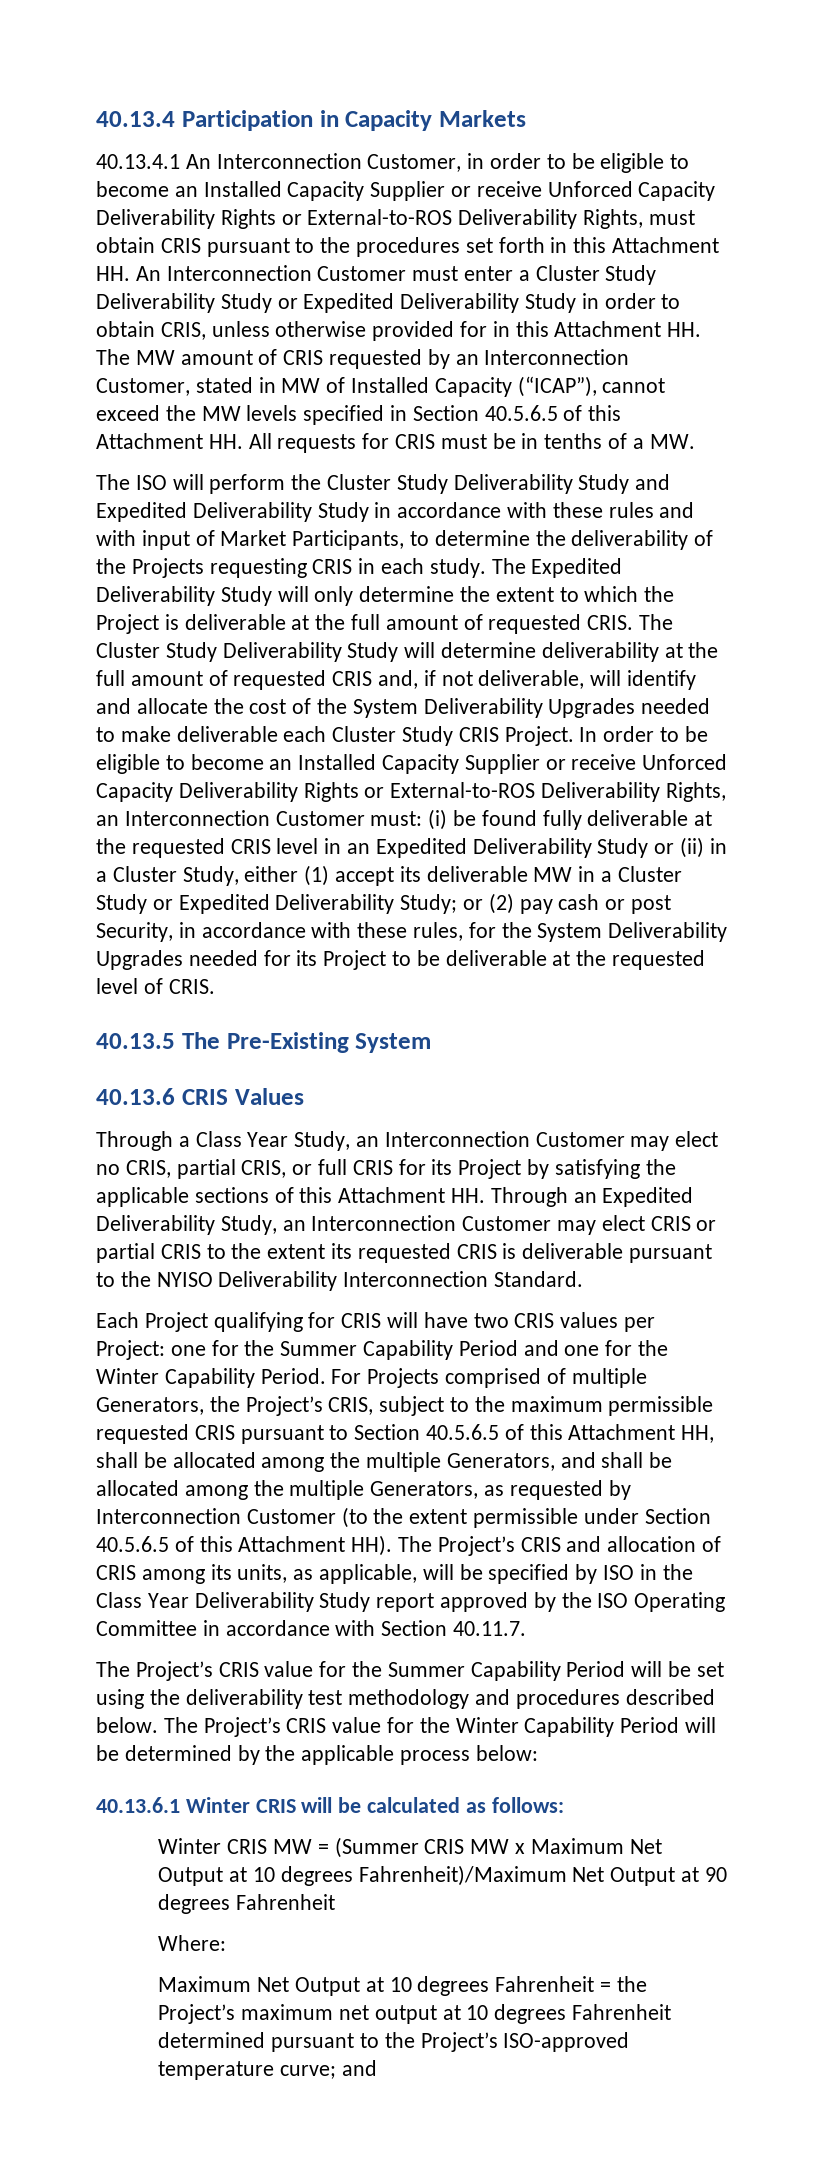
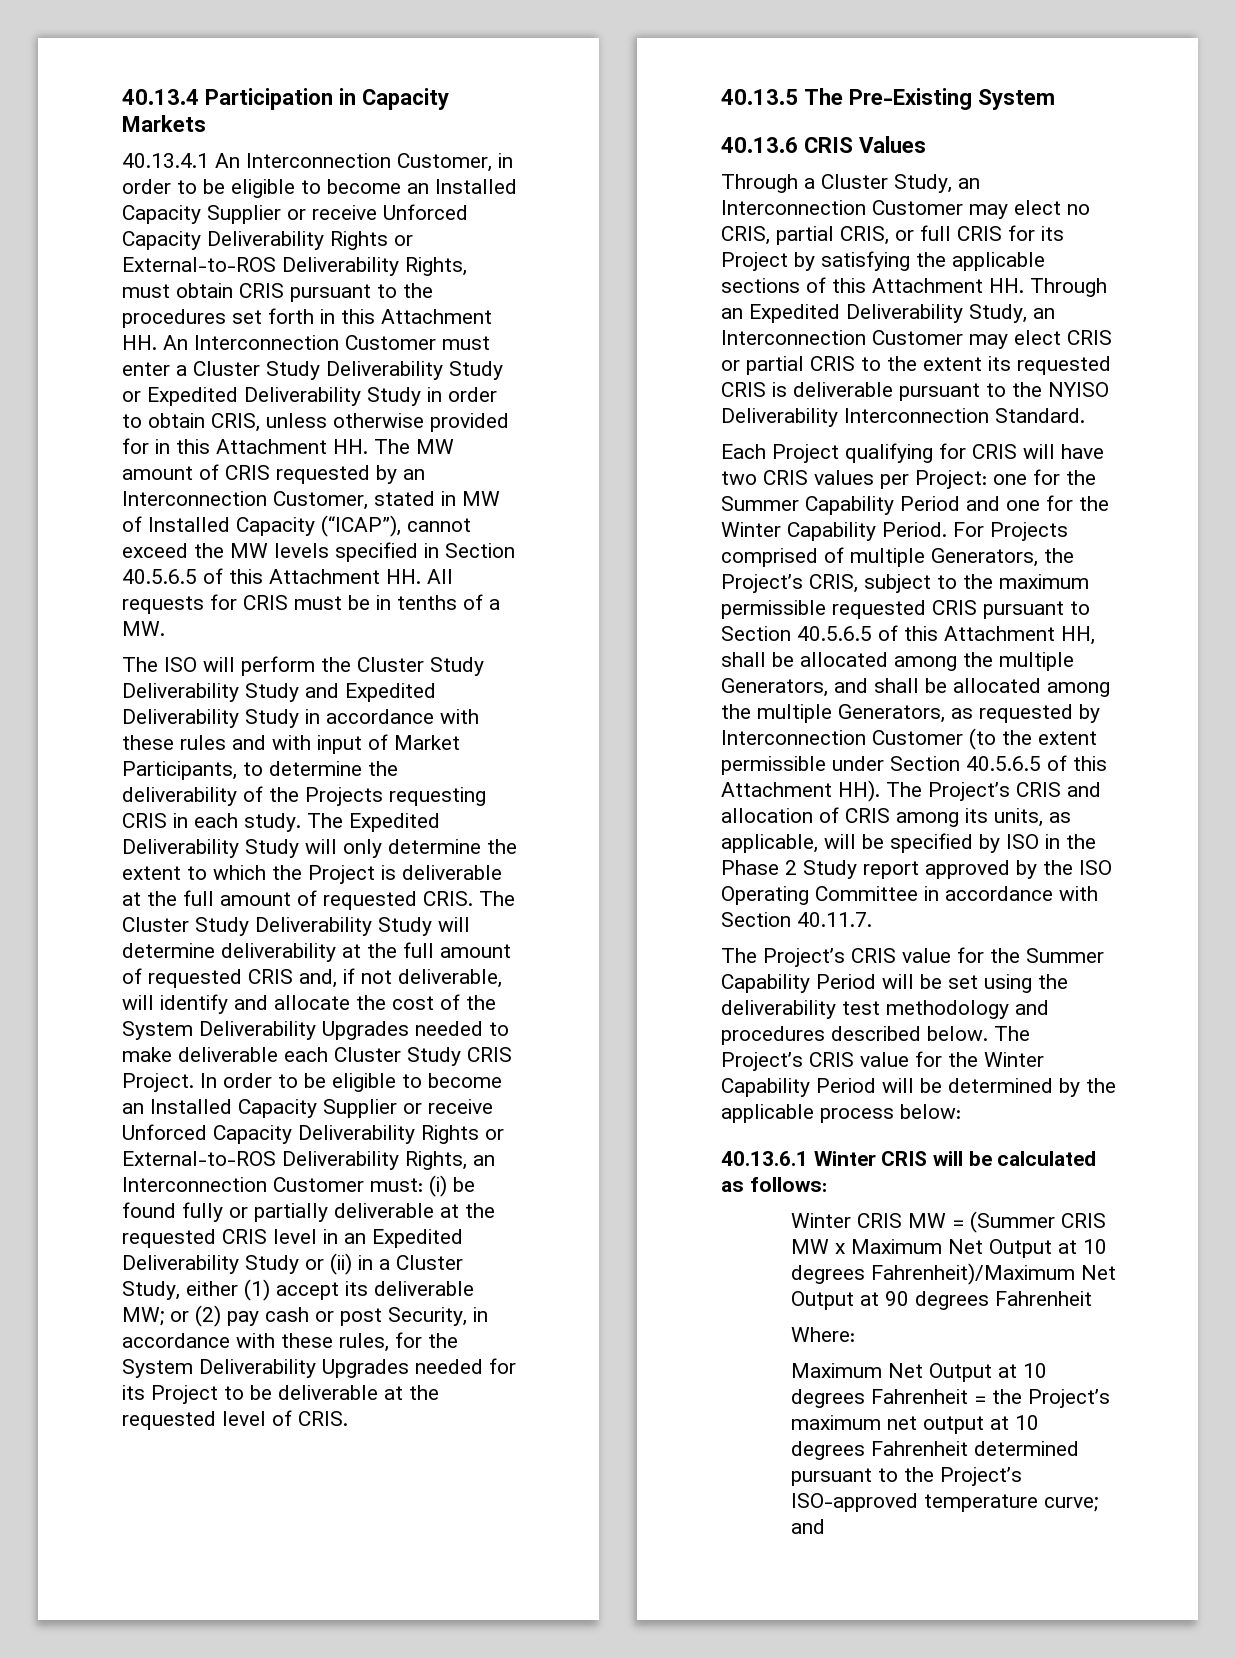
- (i) be found fully deliverable at the requested CRIS level in an Expedited Deliverability Study or (ii) in a Cluster Study, either (1) accept its deliverable MW in a Cluster Study or Expedited Deliverability Study;
+ (i) be found fully or partially deliverable at the requested CRIS level in an Expedited Deliverability Study or (ii) in a Cluster Study, either (1) accept its deliverable MW;
- Through a Class Year Study, an Interconnection Customer may elect no CRIS, partial CRIS, or full CRIS for its Project by satisfying the applicable sections of this Attachment HH. Through an Expedited Deliverability Study, an Interconnection Customer may elect CRIS or partial CRIS to the extent its requested CRIS is deliverable pursuant to the NYISO Deliverability Interconnection Standard.
+ Through a Cluster Study, an Interconnection Customer may elect no CRIS, partial CRIS, or full CRIS for its Project by satisfying the applicable sections of this Attachment HH. Through an Expedited Deliverability Study, an Interconnection Customer may elect CRIS or partial CRIS to the extent its requested CRIS is deliverable pursuant to the NYISO Deliverability Interconnection Standard.
- For Projects comprised of multiple Generators, the Project’s CRIS, subject to the maximum permissible requested CRIS pursuant to Section 40.5.6.5 of this Attachment HH, shall be allocated among the multiple Generators, and shall be allocated among the multiple Generators, as requested by Interconnection Customer (to the extent permissible under Section 40.5.6.5 of this Attachment HH). The Project’s CRIS and allocation of CRIS among its units, as applicable, will be specified by ISO in the Class Year Deliverability Study report approved by the ISO Operating Committee in accordance with Section 40.11.7.
+ For Projects comprised of multiple Generators, the Project’s CRIS, subject to the maximum permissible requested CRIS pursuant to Section 40.5.6.5 of this Attachment HH, shall be allocated among the multiple Generators, and shall be allocated among the multiple Generators, as requested by Interconnection Customer (to the extent permissible under Section 40.5.6.5 of this Attachment HH). The Project’s CRIS and allocation of CRIS among its units, as applicable, will be specified by ISO in the Phase 2 Study report approved by the ISO Operating Committee in accordance with Section 40.11.7.

